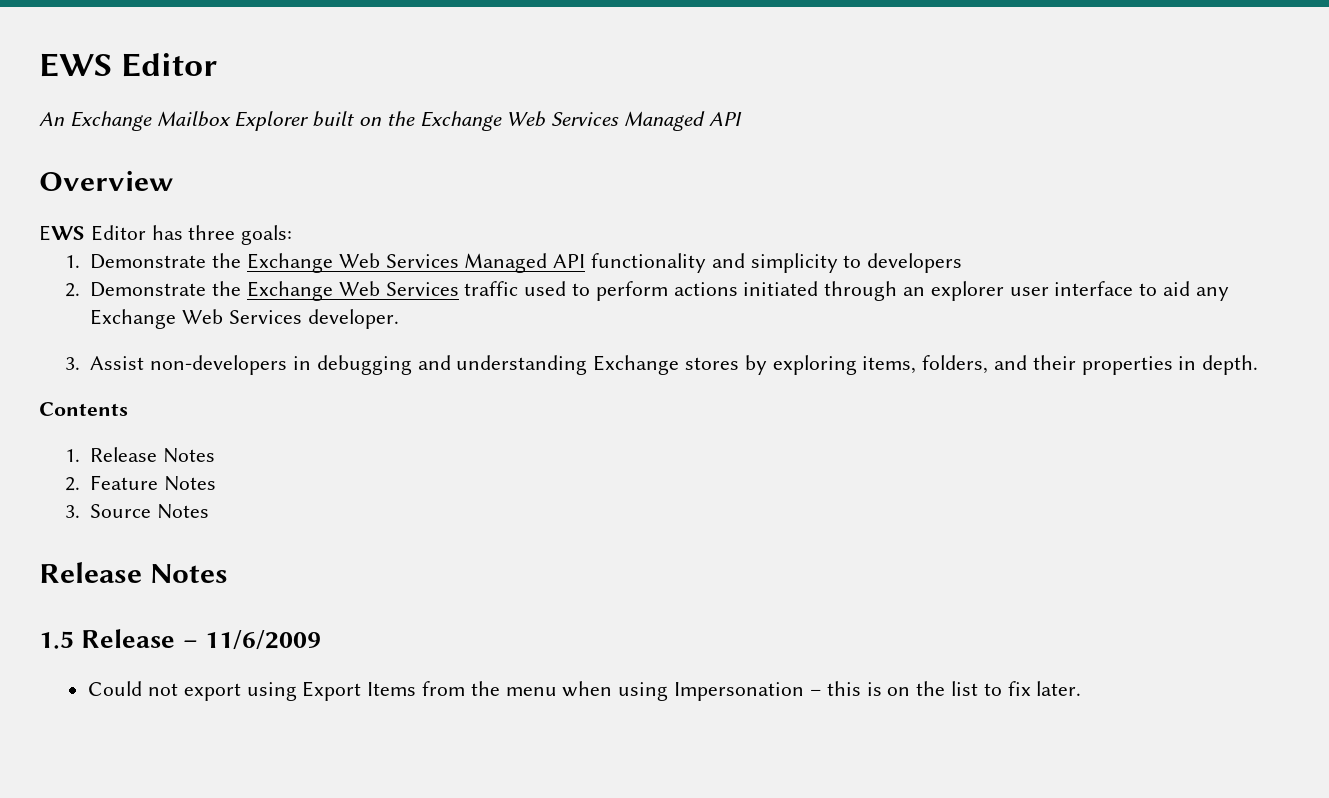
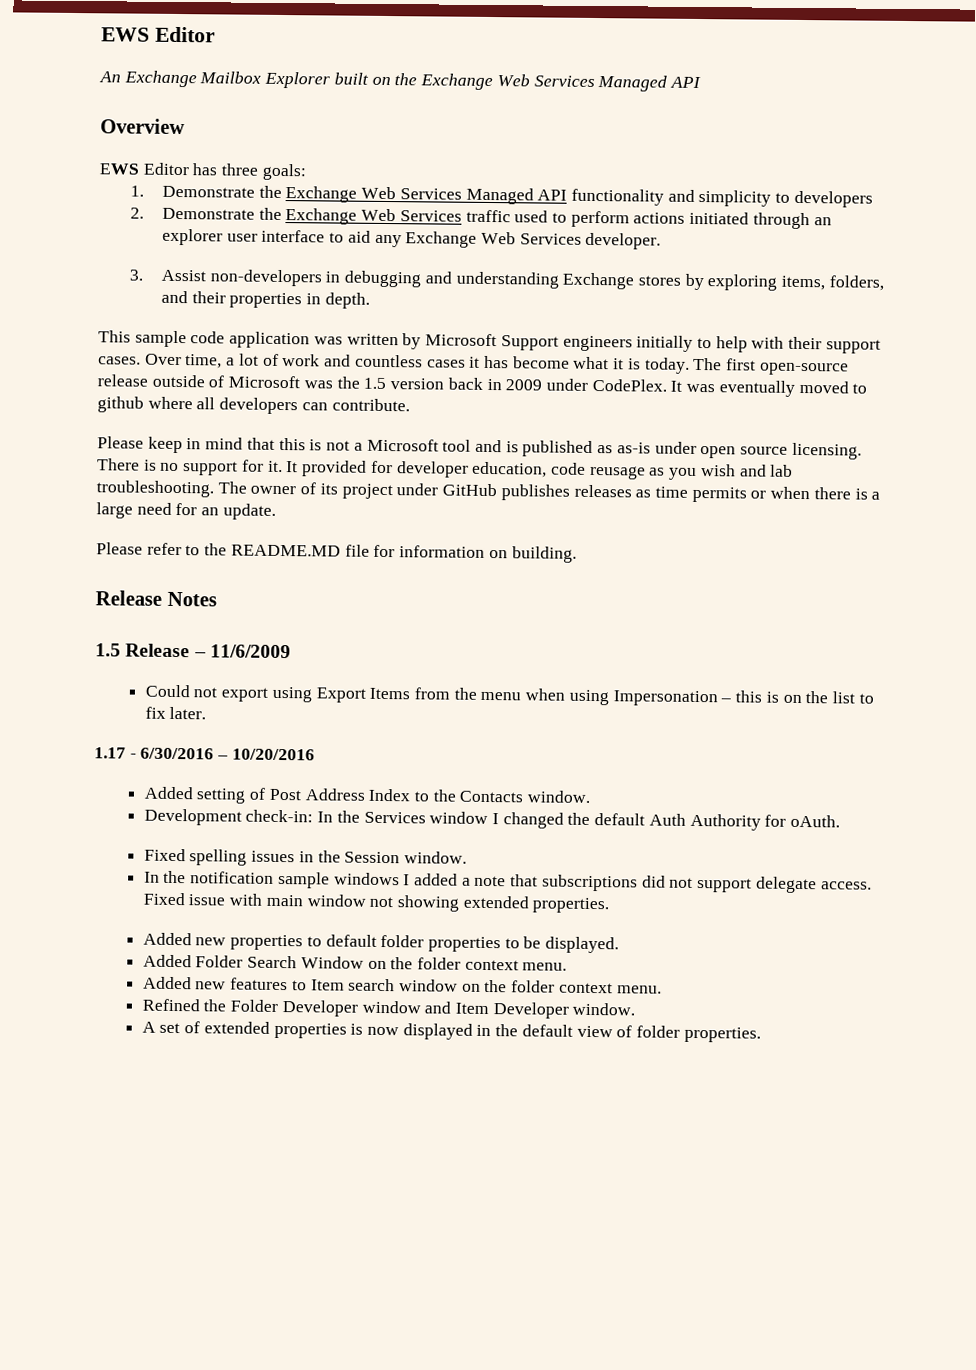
- Contents
- 1. Release Notes
- 2. Feature Notes
- 3. Source Notes
+ This sample code application was written by Microsoft Support engineers initially to help with their support cases. Over time, a lot of work and countless cases it has become what it is today. The first open-source release outside of Microsoft was the 1.5 version back in 2009 under CodePlex. It was eventually moved to github where all developers can contribute.
+ Please keep in mind that this is not a Microsoft tool and is published as as-is under open source licensing. There is no support for it. It provided for developer education, code reusage as you wish and lab troubleshooting. The owner of its project under GitHub publishes releases as time permits or when there is a large need for an update.
+ Please refer to the README.MD file for information on building.
+ 1.17 - 6/30/2016 – 10/20/2016
+ Added setting of Post Address Index to the Contacts window.
+ Development check-in: In the Services window I changed the default Auth Authority for oAuth.
+ Fixed spelling issues in the Session window.
+ In the notification sample windows I added a note that subscriptions did not support delegate access. Fixed issue with main window not showing extended properties.
+ Added new properties to default folder properties to be displayed.
+ Added Folder Search Window on the folder context menu.
+ Added new features to Item search window on the folder context menu.
+ Refined the Folder Developer window and Item Developer window.
+ A set of extended properties is now displayed in the default view of folder properties.

